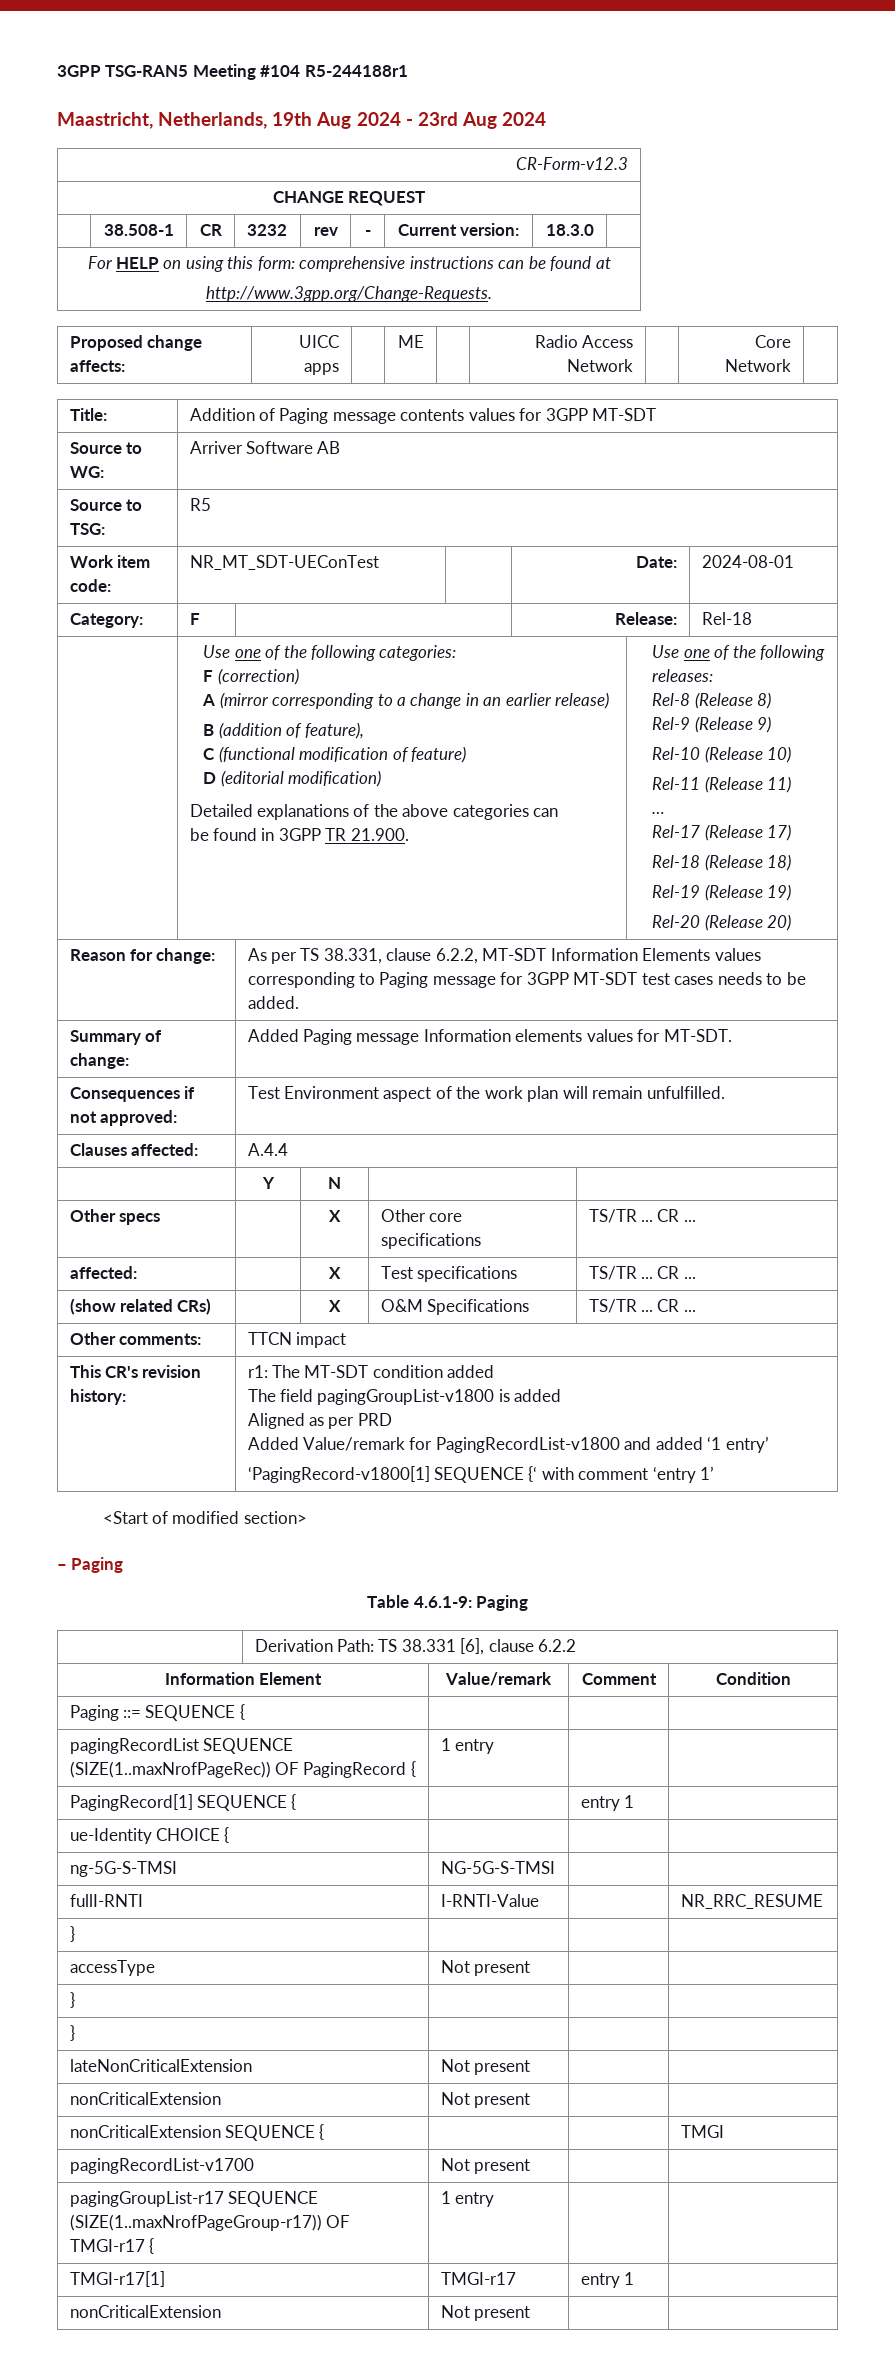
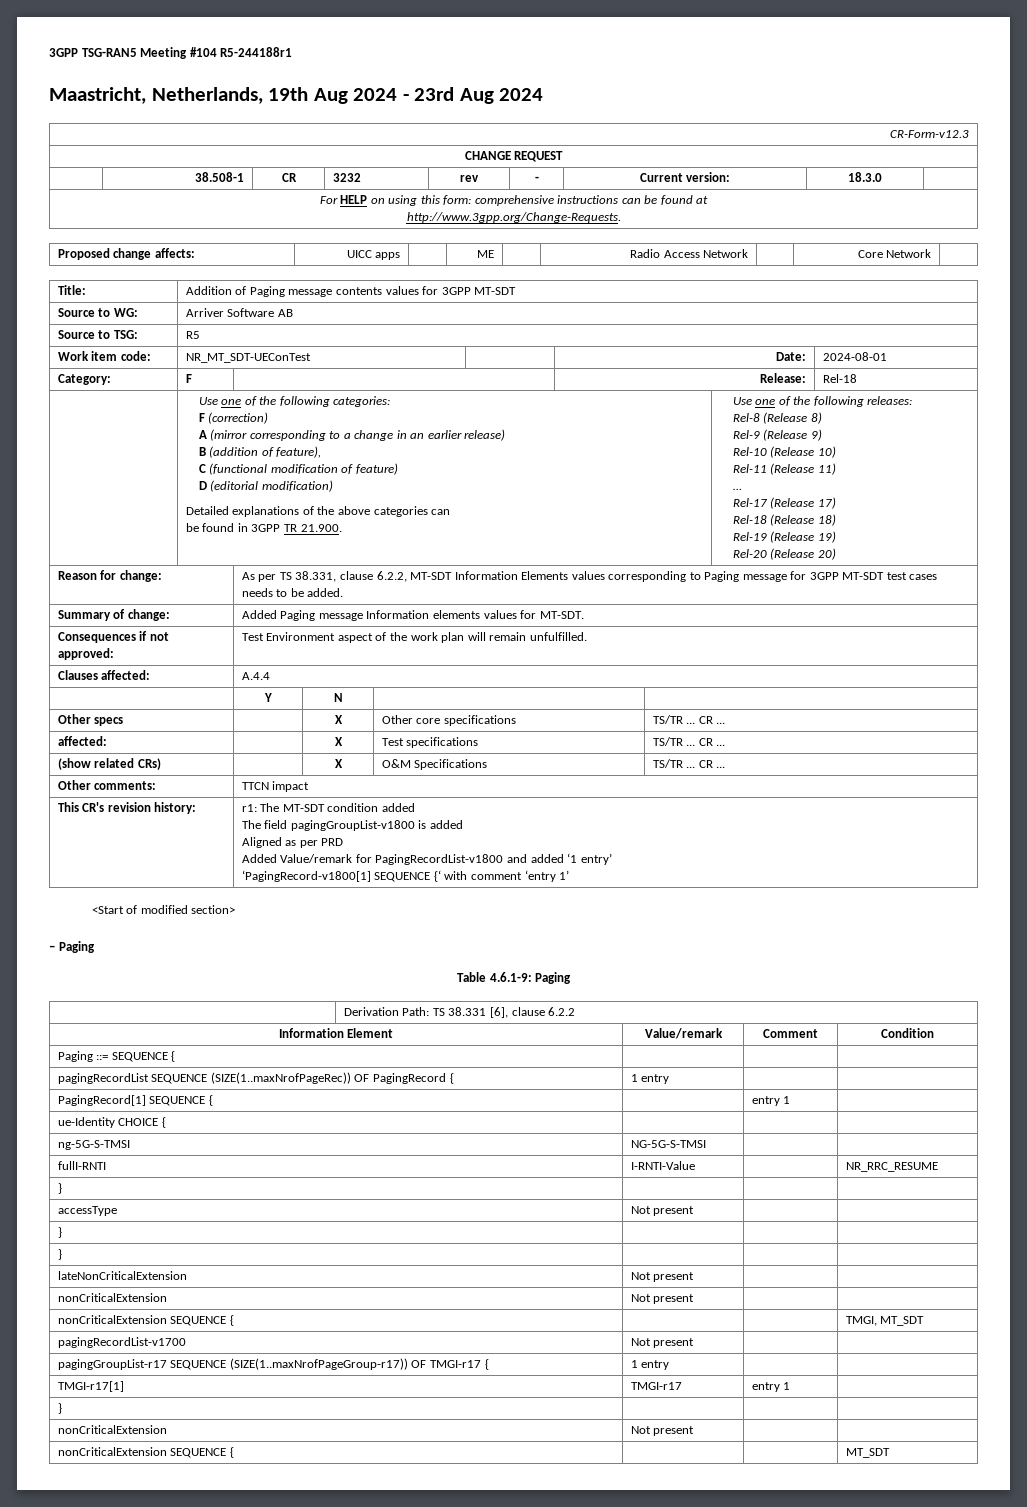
- nonCriticalExtension SEQUENCE { | | | TMGI
+ nonCriticalExtension SEQUENCE { | | | TMGI, MT_SDT
  TMGI-r17[1] | TMGI-r17 | entry 1 |
+ } | | |
  nonCriticalExtension | Not present | |
+ nonCriticalExtension SEQUENCE { | | | MT_SDT

